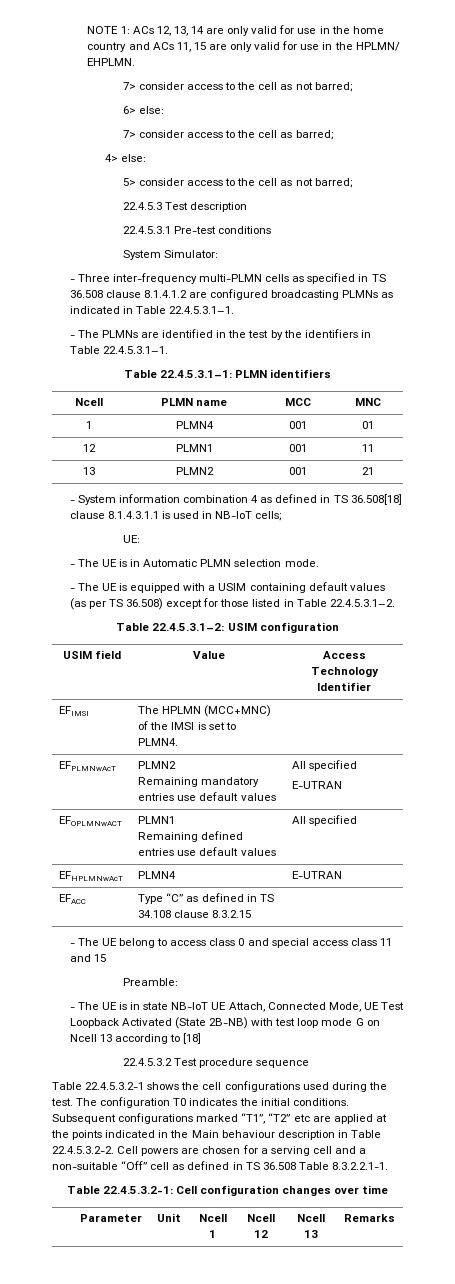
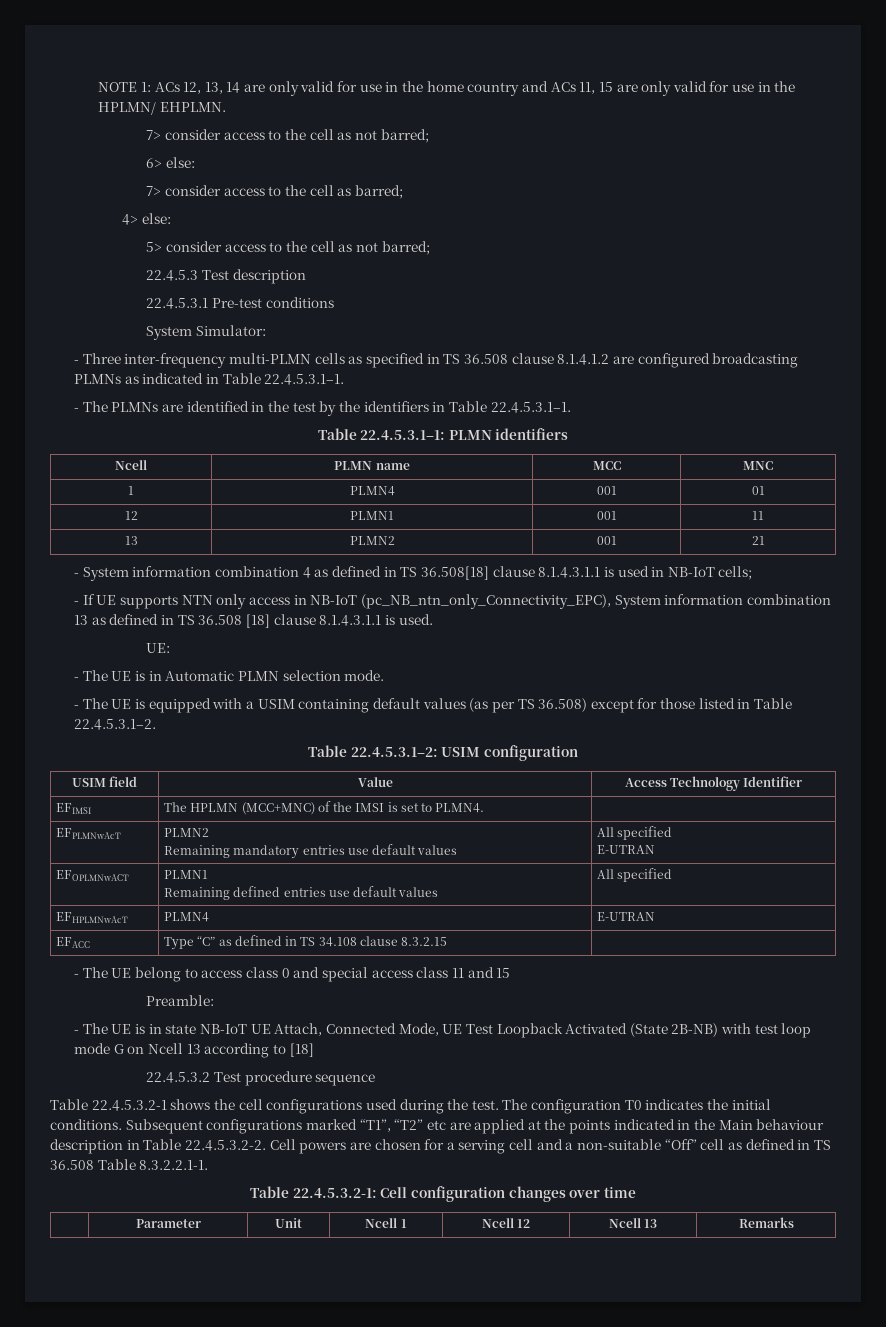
+ - If UE supports NTN only access in NB-IoT (pc_NB_ntn_only_Connectivity_EPC), System information combination 13 as defined in TS 36.508 [18] clause 8.1.4.3.1.1 is used.

